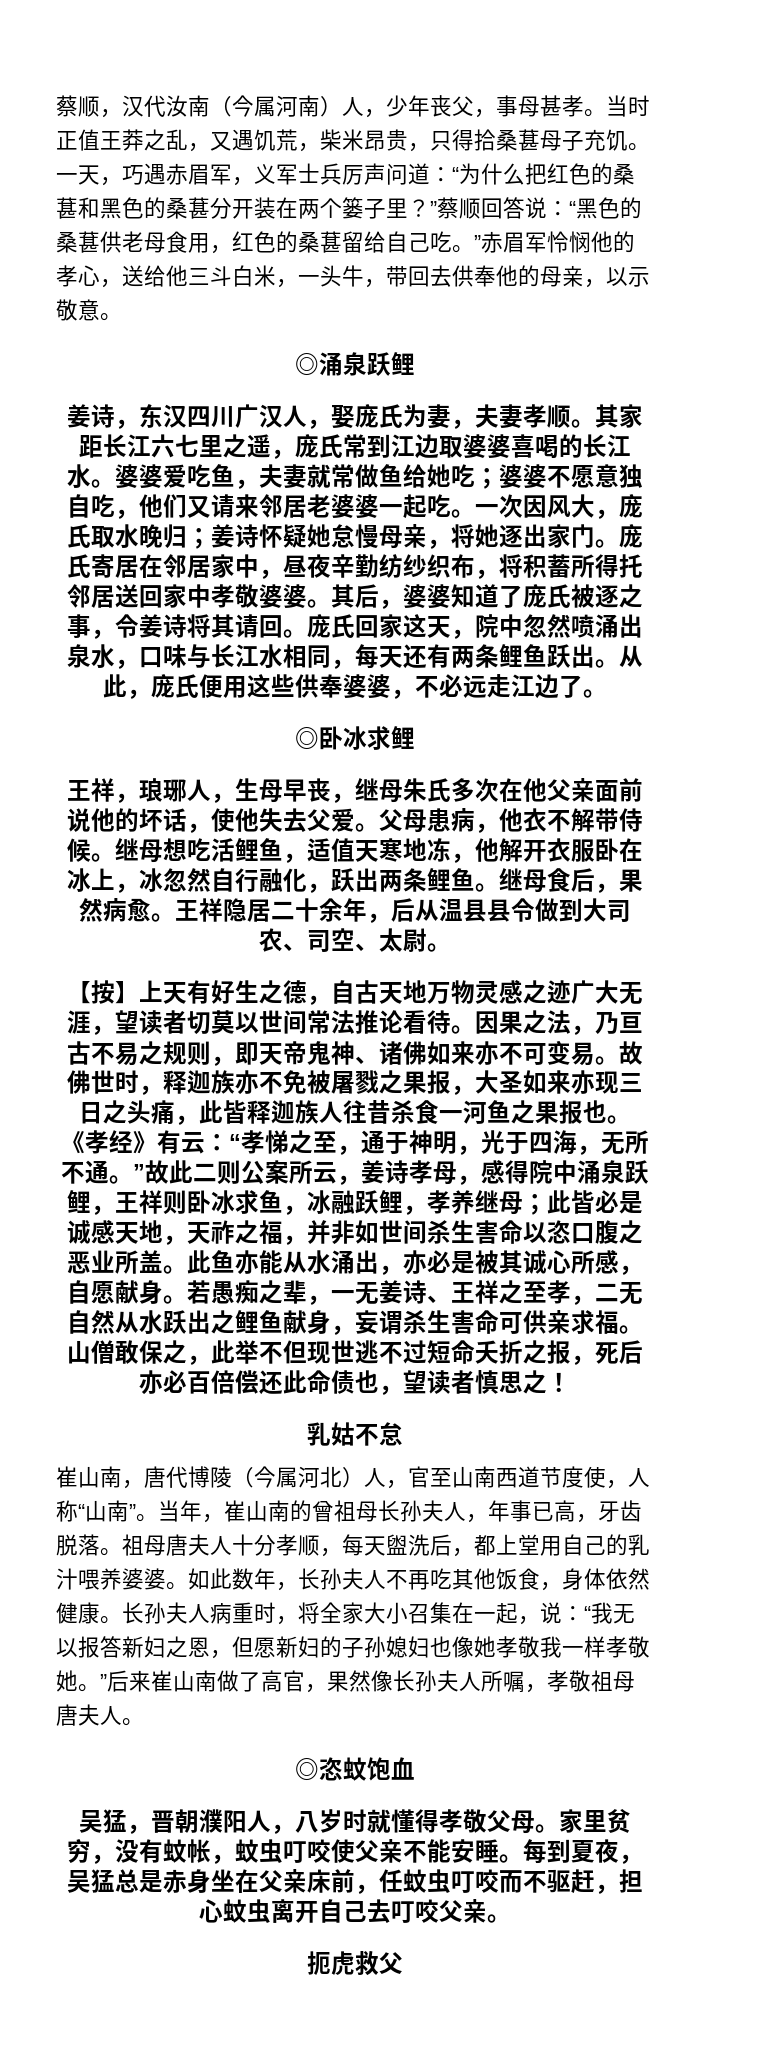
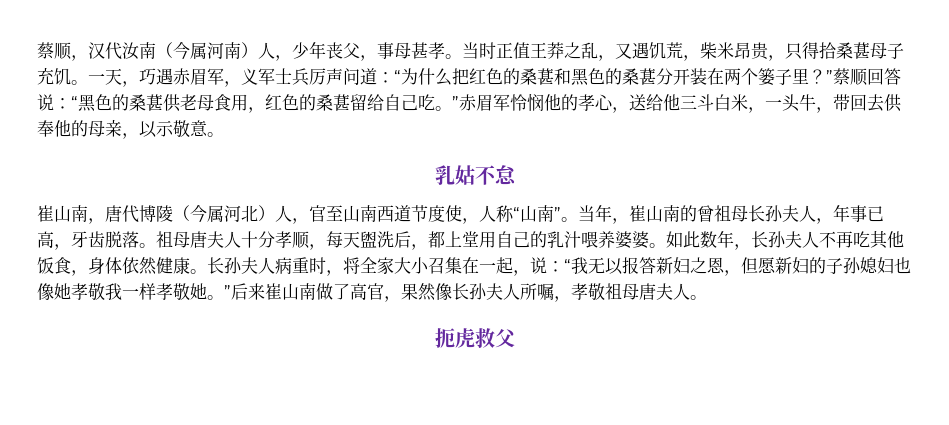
- ◎涌泉跃鲤
- 姜诗，东汉四川广汉人，娶庞氏为妻，夫妻孝顺。其家距长江六七里之遥，庞氏常到江边取婆婆喜喝的长江水。婆婆爱吃鱼，夫妻就常做鱼给她吃；婆婆不愿意独自吃，他们又请来邻居老婆婆一起吃。一次因风大，庞氏取水晚归；姜诗怀疑她怠慢母亲，将她逐出家门。庞氏寄居在邻居家中，昼夜辛勤纺纱织布，将积蓄所得托邻居送回家中孝敬婆婆。其后，婆婆知道了庞氏被逐之事，令姜诗将其请回。庞氏回家这天，院中忽然喷涌出泉水，口味与长江水相同，每天还有两条鲤鱼跃出。从此，庞氏便用这些供奉婆婆，不必远走江边了。
- ◎卧冰求鲤
- 王祥，琅琊人，生母早丧，继母朱氏多次在他父亲面前说他的坏话，使他失去父爱。父母患病，他衣不解带侍候。继母想吃活鲤鱼，适值天寒地冻，他解开衣服卧在冰上，冰忽然自行融化，跃出两条鲤鱼。继母食后，果然病愈。王祥隐居二十余年，后从温县县令做到大司农、司空、太尉。
- 【按】上天有好生之德，自古天地万物灵感之迹广大无涯，望读者切莫以世间常法推论看待。因果之法，乃亘古不易之规则，即天帝鬼神、诸佛如来亦不可变易。故佛世时，释迦族亦不免被屠戮之果报，大圣如来亦现三日之头痛，此皆释迦族人往昔杀食一河鱼之果报也。《孝经》有云：“孝悌之至，通于神明，光于四海，无所不通。”故此二则公案所云，姜诗孝母，感得院中涌泉跃鲤，王祥则卧冰求鱼，冰融跃鲤，孝养继母；此皆必是诚感天地，天祚之福，并非如世间杀生害命以恣口腹之恶业所盖。此鱼亦能从水涌出，亦必是被其诚心所感，自愿献身。若愚痴之辈，一无姜诗、王祥之至孝，二无自然从水跃出之鲤鱼献身，妄谓杀生害命可供亲求福。山僧敢保之，此举不但现世逃不过短命夭折之报，死后亦必百倍偿还此命债也，望读者慎思之！
- ◎恣蚊饱血
- 吴猛，晋朝濮阳人，八岁时就懂得孝敬父母。家里贫穷，没有蚊帐，蚊虫叮咬使父亲不能安睡。每到夏夜，吴猛总是赤身坐在父亲床前，任蚊虫叮咬而不驱赶，担心蚊虫离开自己去叮咬父亲。

